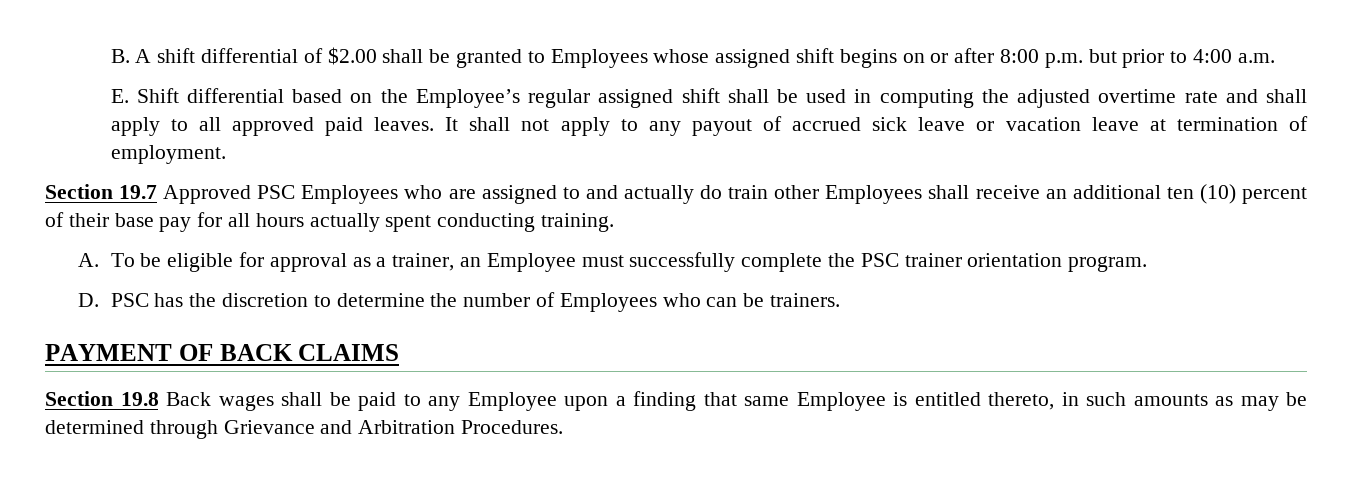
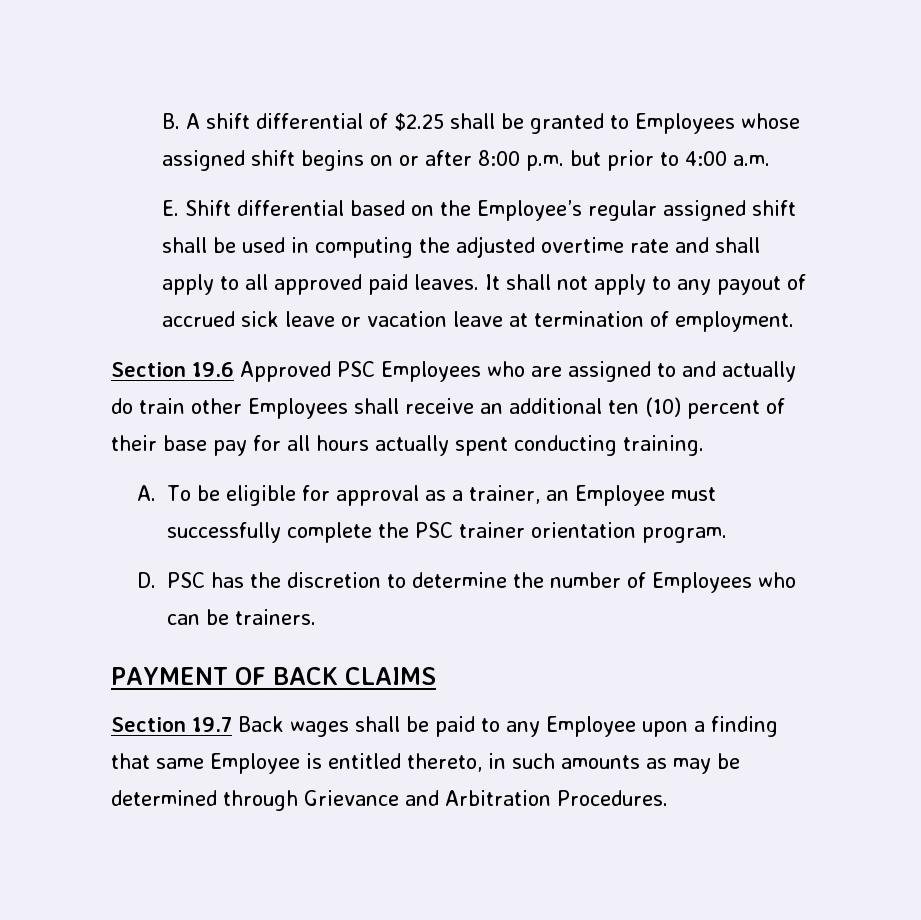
- B. A shift differential of $2.00 shall be granted to Employees whose assigned shift begins on or after 8:00 p.m. but prior to 4:00 a.m.
+ B. A shift differential of $2.25 shall be granted to Employees whose assigned shift begins on or after 8:00 p.m. but prior to 4:00 a.m.
- Section 19.7 Approved PSC Employees who are assigned to and actually do train other Employees shall receive an additional ten (10) percent of their base pay for all hours actually spent conducting training.
+ Section 19.6 Approved PSC Employees who are assigned to and actually do train other Employees shall receive an additional ten (10) percent of their base pay for all hours actually spent conducting training.
- Section 19.8 Back wages shall be paid to any Employee upon a finding that same Employee is entitled thereto, in such amounts as may be determined through Grievance and Arbitration Procedures.
+ Section 19.7 Back wages shall be paid to any Employee upon a finding that same Employee is entitled thereto, in such amounts as may be determined through Grievance and Arbitration Procedures.

